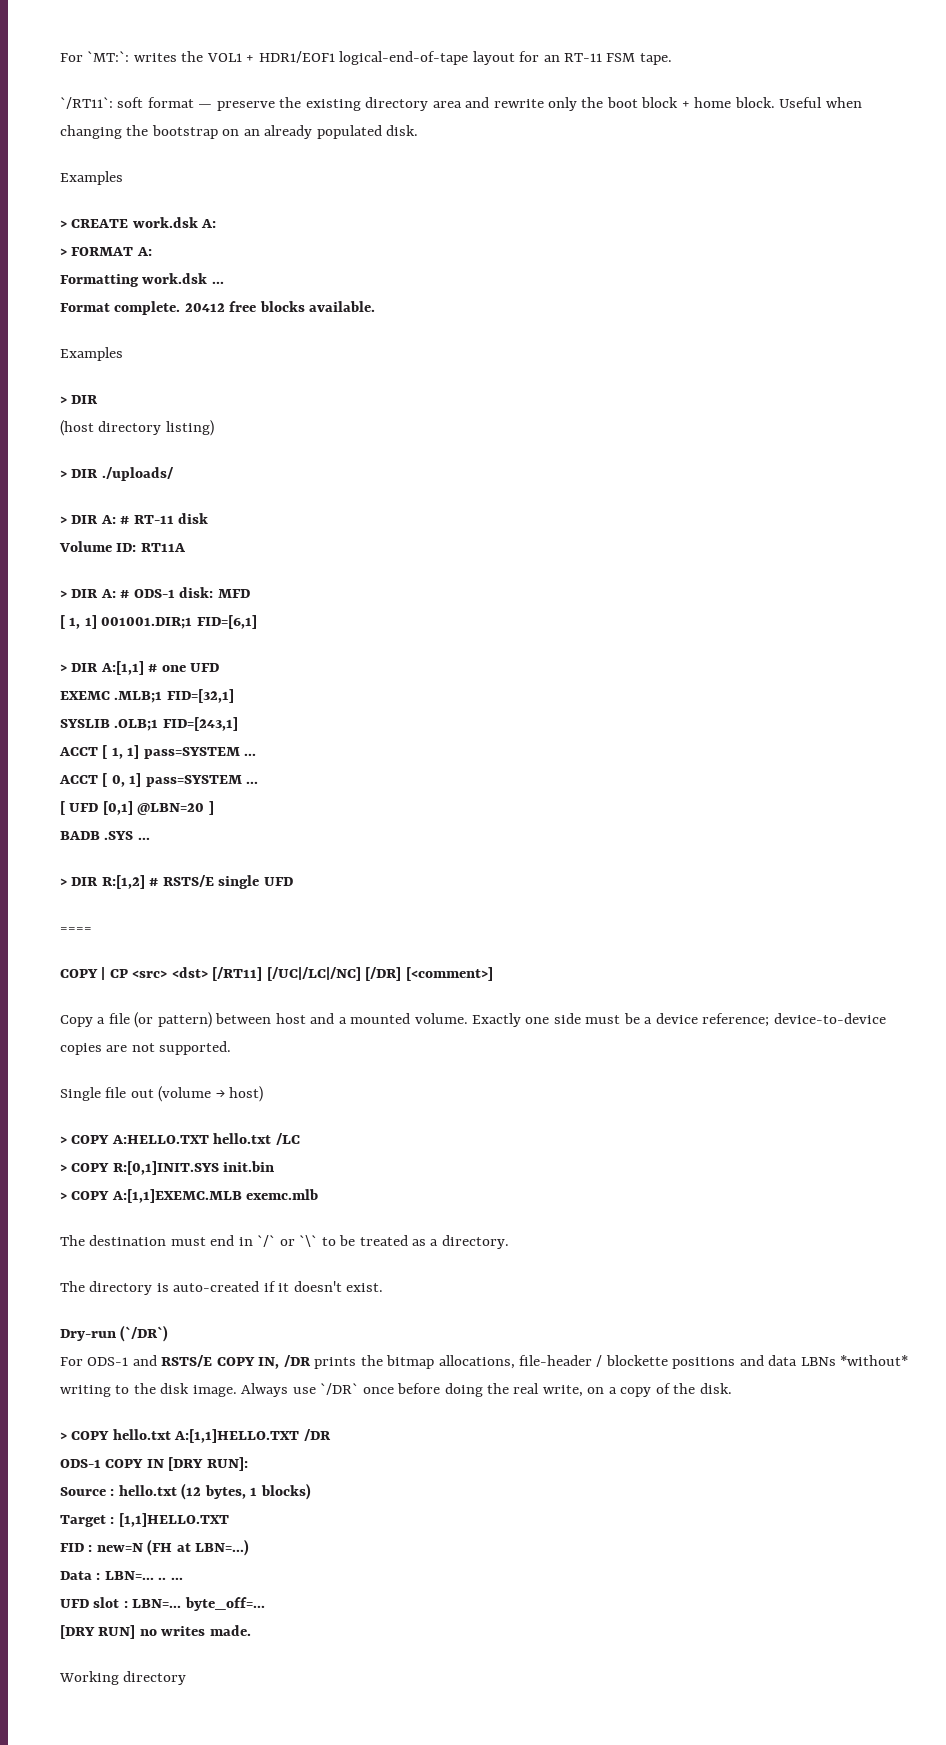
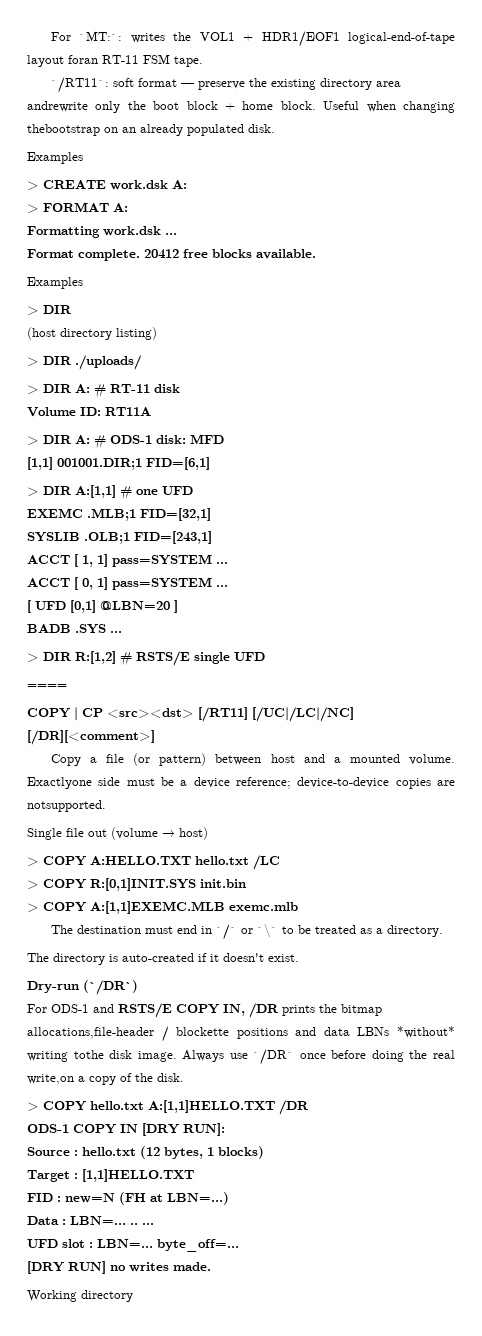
- For `MT:`: writes the VOL1 + HDR1/EOF1 logical-end-of-tape layout for an RT-11 FSM tape.
+ For `MT:`: writes the VOL1 + HDR1/EOF1 logical-end-of-tape layout foran RT-11 FSM tape.
- `/RT11`: soft format — preserve the existing directory area and rewrite only the boot block + home block.
+ `/RT11`: soft format — preserve the existing directory area andrewrite only the boot block + home block.
- Useful when changing the bootstrap on an already populated disk.
+ Useful when changing thebootstrap on an already populated disk.
- [ 1, 1] 001001.DIR;1 FID=[6,1]
+ [1,1] 001001.DIR;1 FID=[6,1]
- COPY | CP <src> <dst> [/RT11] [/UC|/LC|/NC] [/DR] [<comment>]
+ COPY | CP <src><dst> [/RT11] [/UC|/LC|/NC] [/DR][<comment>]
- Exactly one side must be a device reference; device-to-device copies are not supported.
+ Exactlyone side must be a device reference; device-to-device copies are notsupported.
- For ODS-1 and RSTS/E COPY IN, /DR prints the bitmap allocations, file-header / blockette positions and data LBNs *without* writing to the disk image.
+ For ODS-1 and RSTS/E COPY IN, /DR prints the bitmap allocations,file-header / blockette positions and data LBNs *without* writing tothe disk image.
- Always use `/DR` once before doing the real write, on a copy of the disk.
+ Always use `/DR` once before doing the real write,on a copy of the disk.

